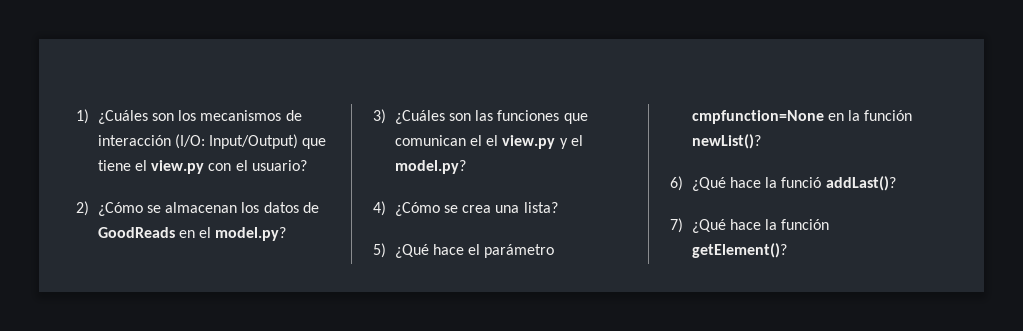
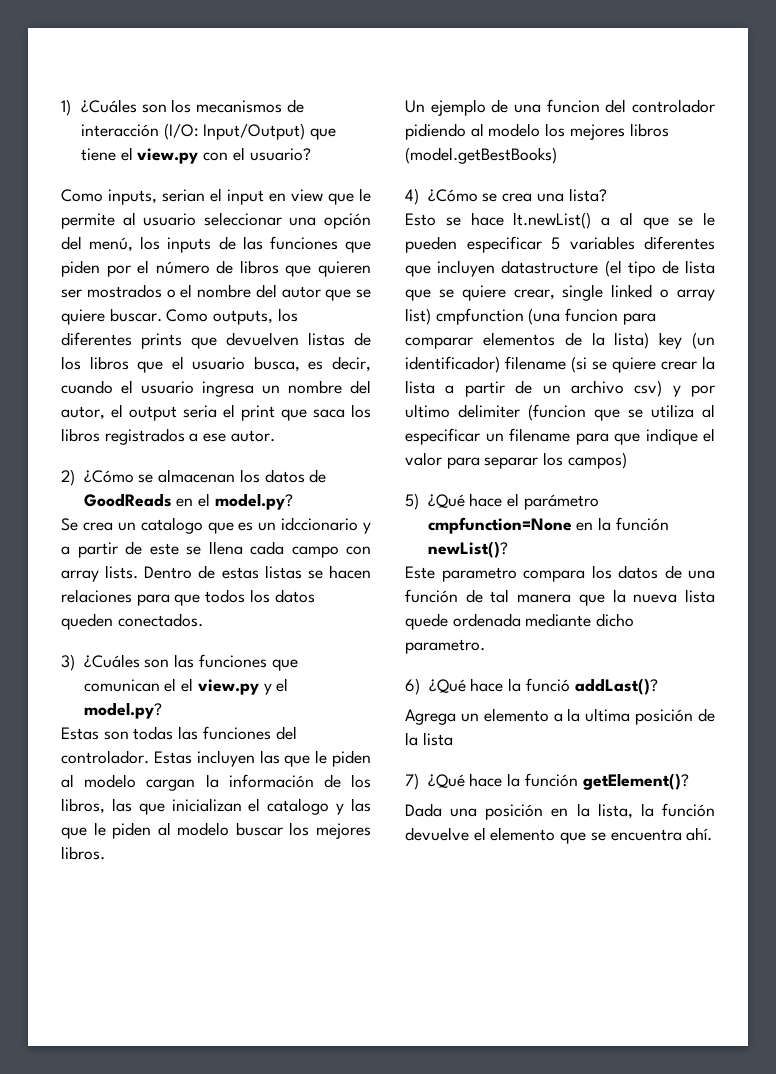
+ Como inputs, serian el input en view que le permite al usuario seleccionar una opción del menú, los inputs de las funciones que piden por el número de libros que quieren ser mostrados o el nombre del autor que se quiere buscar. Como outputs, los diferentes prints que devuelven listas de los libros que el usuario busca, es decir, cuando el usuario ingresa un nombre del autor, el output seria el print que saca los libros registrados a ese autor.
+ Se crea un catalogo que es un idccionario y a partir de este se llena cada campo con array lists. Dentro de estas listas se hacen relaciones para que todos los datos queden conectados.
+ Estas son todas las funciones del controlador. Estas incluyen las que le piden al modelo cargan la información de los libros, las que inicializan el catalogo y las que le piden al modelo buscar los mejores libros.
+ Un ejemplo de una funcion del controlador pidiendo al modelo los mejores libros (model.getBestBooks)
+ Esto se hace lt.newList() a al que se le pueden especificar 5 variables diferentes que incluyen datastructure (el tipo de lista que se quiere crear, single linked o array list) cmpfunction (una funcion para comparar elementos de la lista) key (un identificador) filename (si se quiere crear la lista a partir de un archivo csv) y por ultimo delimiter (funcion que se utiliza al especificar un filename para que indique el valor para separar los campos)
+ Este parametro compara los datos de una función de tal manera que la nueva lista quede ordenada mediante dicho parametro.
+ Agrega un elemento a la ultima posición de la lista
+ Dada una posición en la lista, la función devuelve el elemento que se encuentra ahí.

